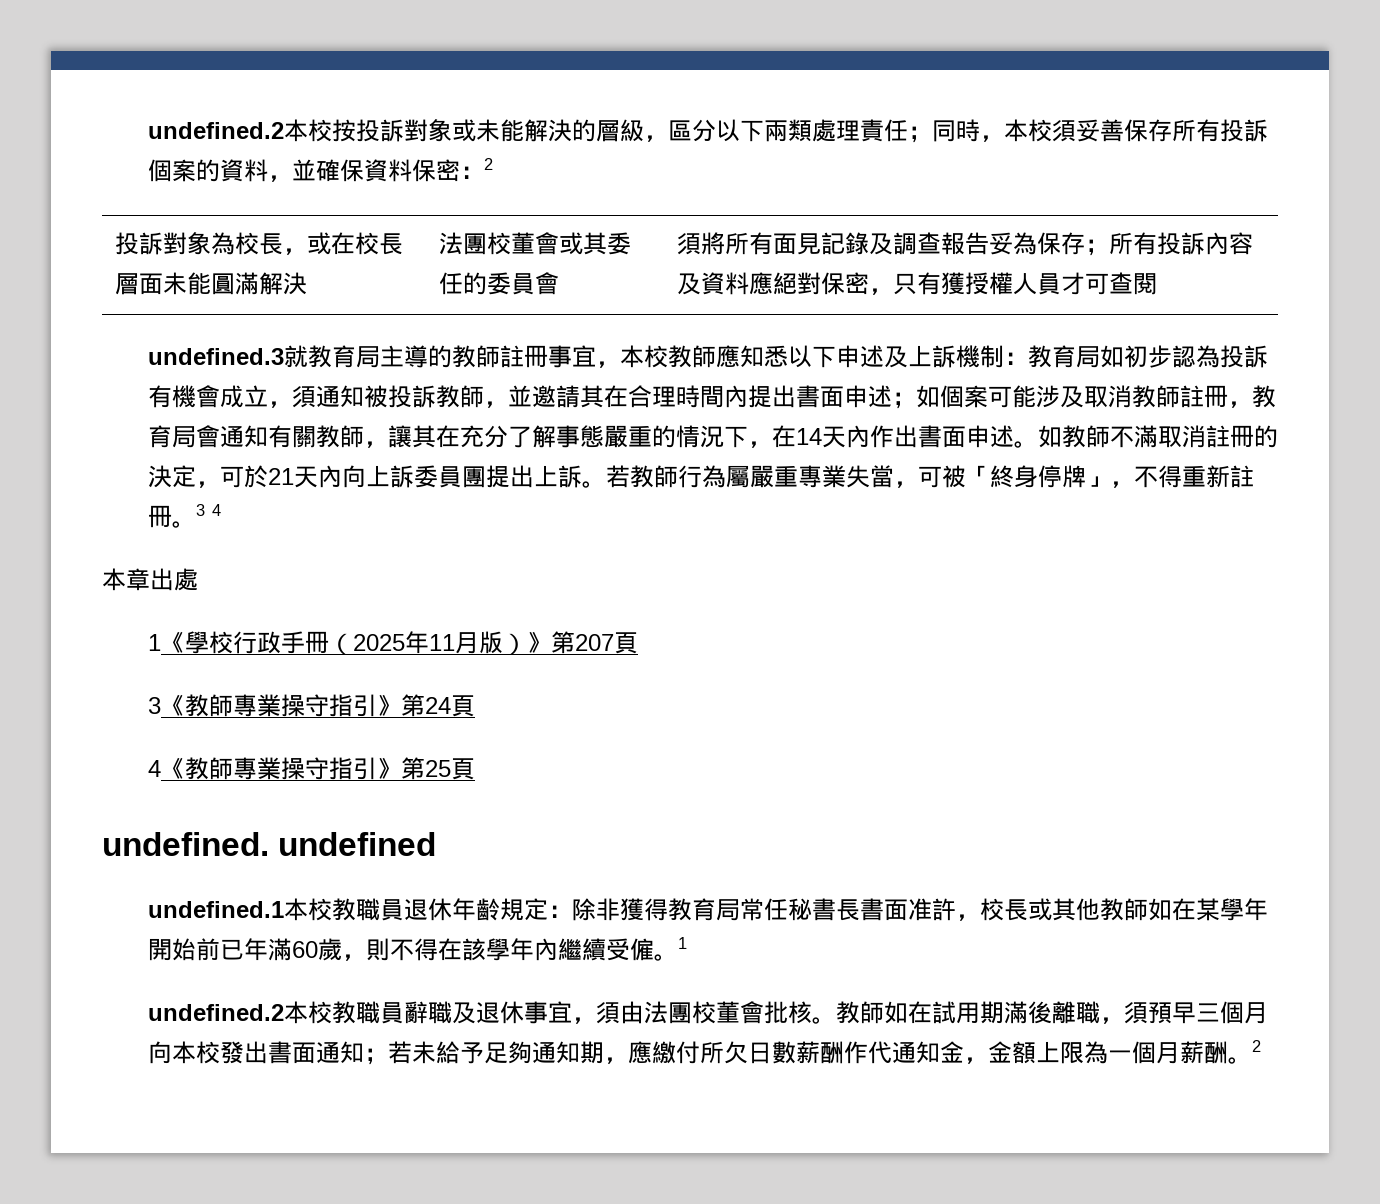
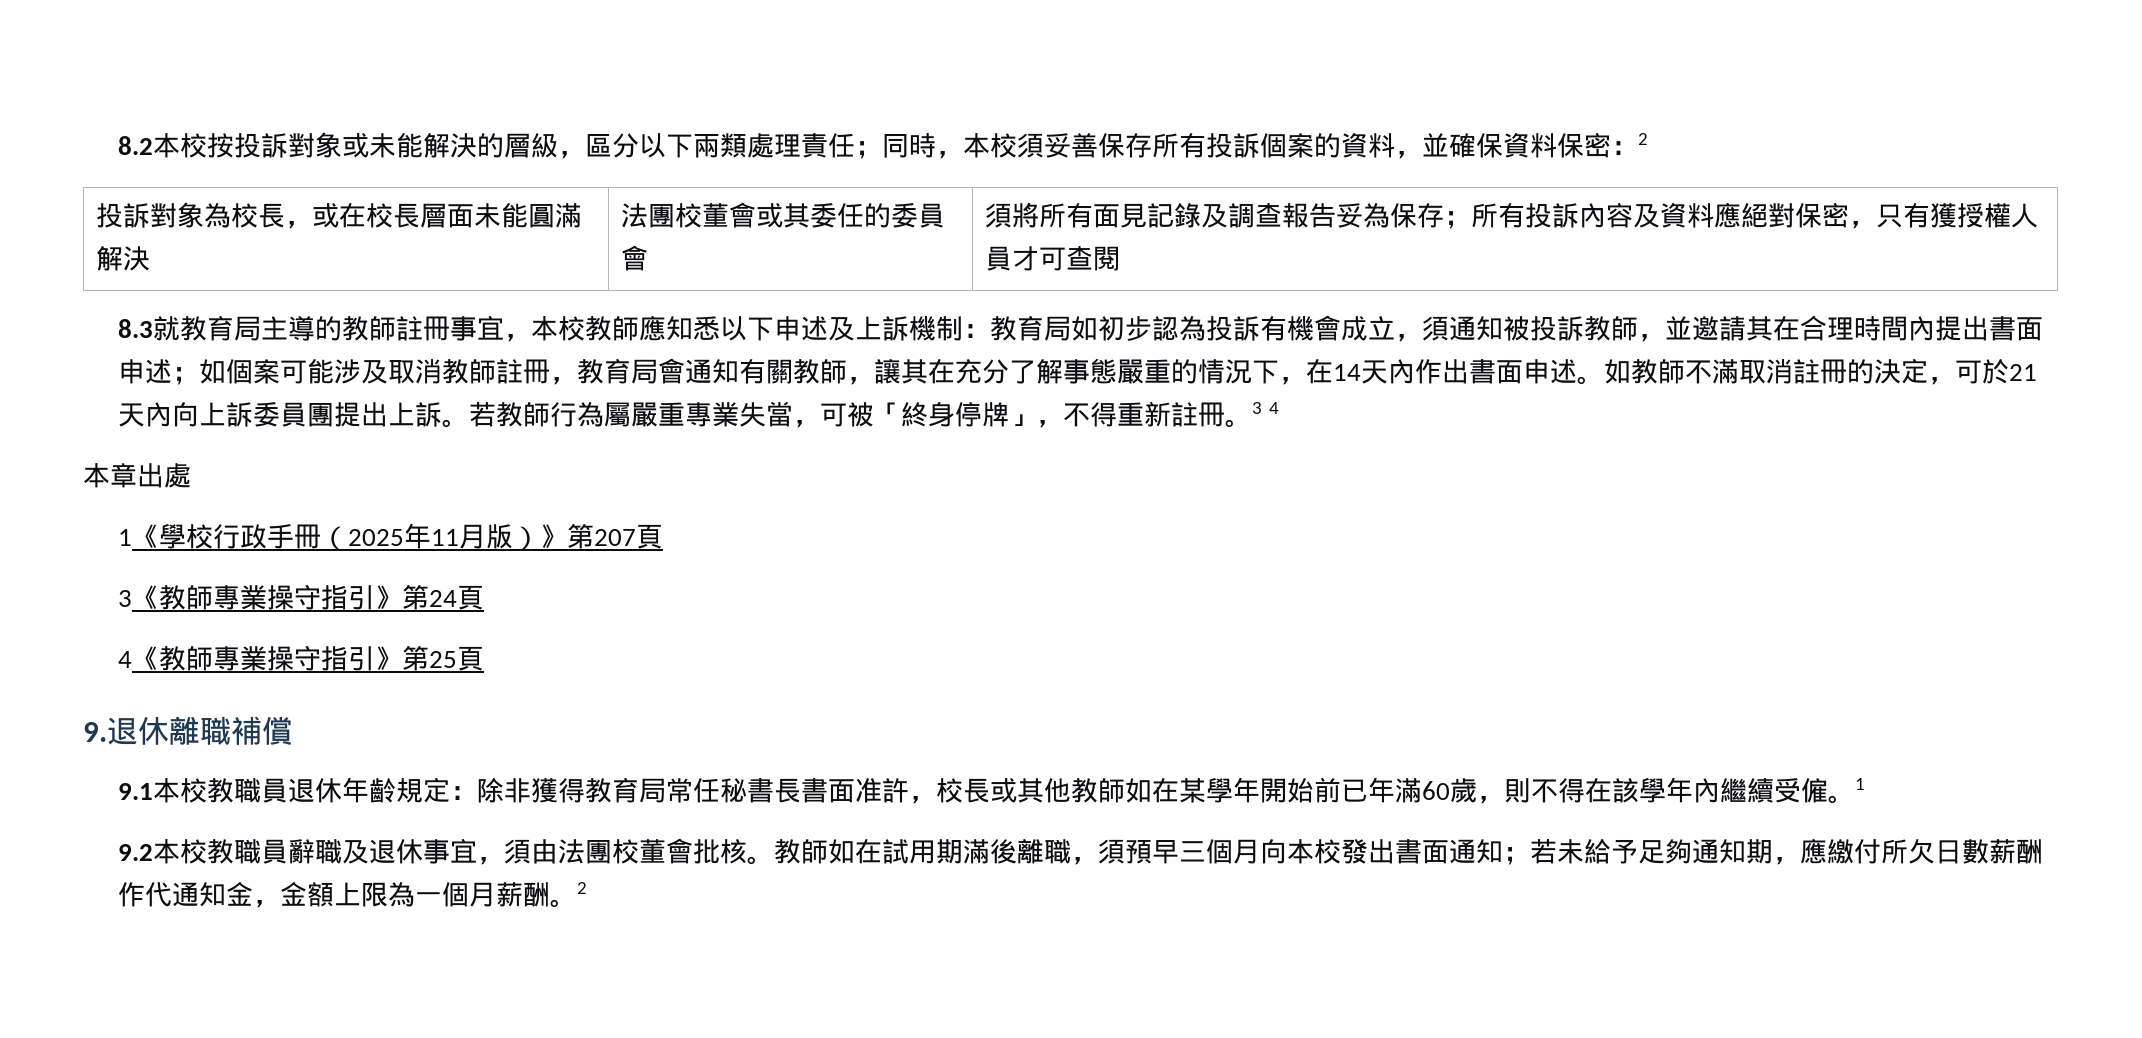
- undefined.2本校按投訴對象或未能解決的層級，區分以下兩類處理責任；同時，本校須妥善保存所有投訴個案的資料，並確保資料保密：2
+ 8.2本校按投訴對象或未能解決的層級，區分以下兩類處理責任；同時，本校須妥善保存所有投訴個案的資料，並確保資料保密：2
- undefined.3就教育局主導的教師註冊事宜，本校教師應知悉以下申述及上訴機制：
+ 8.3就教育局主導的教師註冊事宜，本校教師應知悉以下申述及上訴機制：
- undefined. undefined
- undefined.1本校教職員退休年齡規定：除非獲得教育局常任秘書長書面准許，校長或其他教師如在某學年開始前已年滿60歲，則不得在該學年內繼續受僱。
+ 9.退休離職補償
+ 9.1本校教職員退休年齡規定：除非獲得教育局常任秘書長書面准許，校長或其他教師如在某學年開始前已年滿60歲，則不得在該學年內繼續受僱。
- undefined.2本校教職員辭職及退休事宜，須由法團校董會批核。
+ 9.2本校教職員辭職及退休事宜，須由法團校董會批核。

